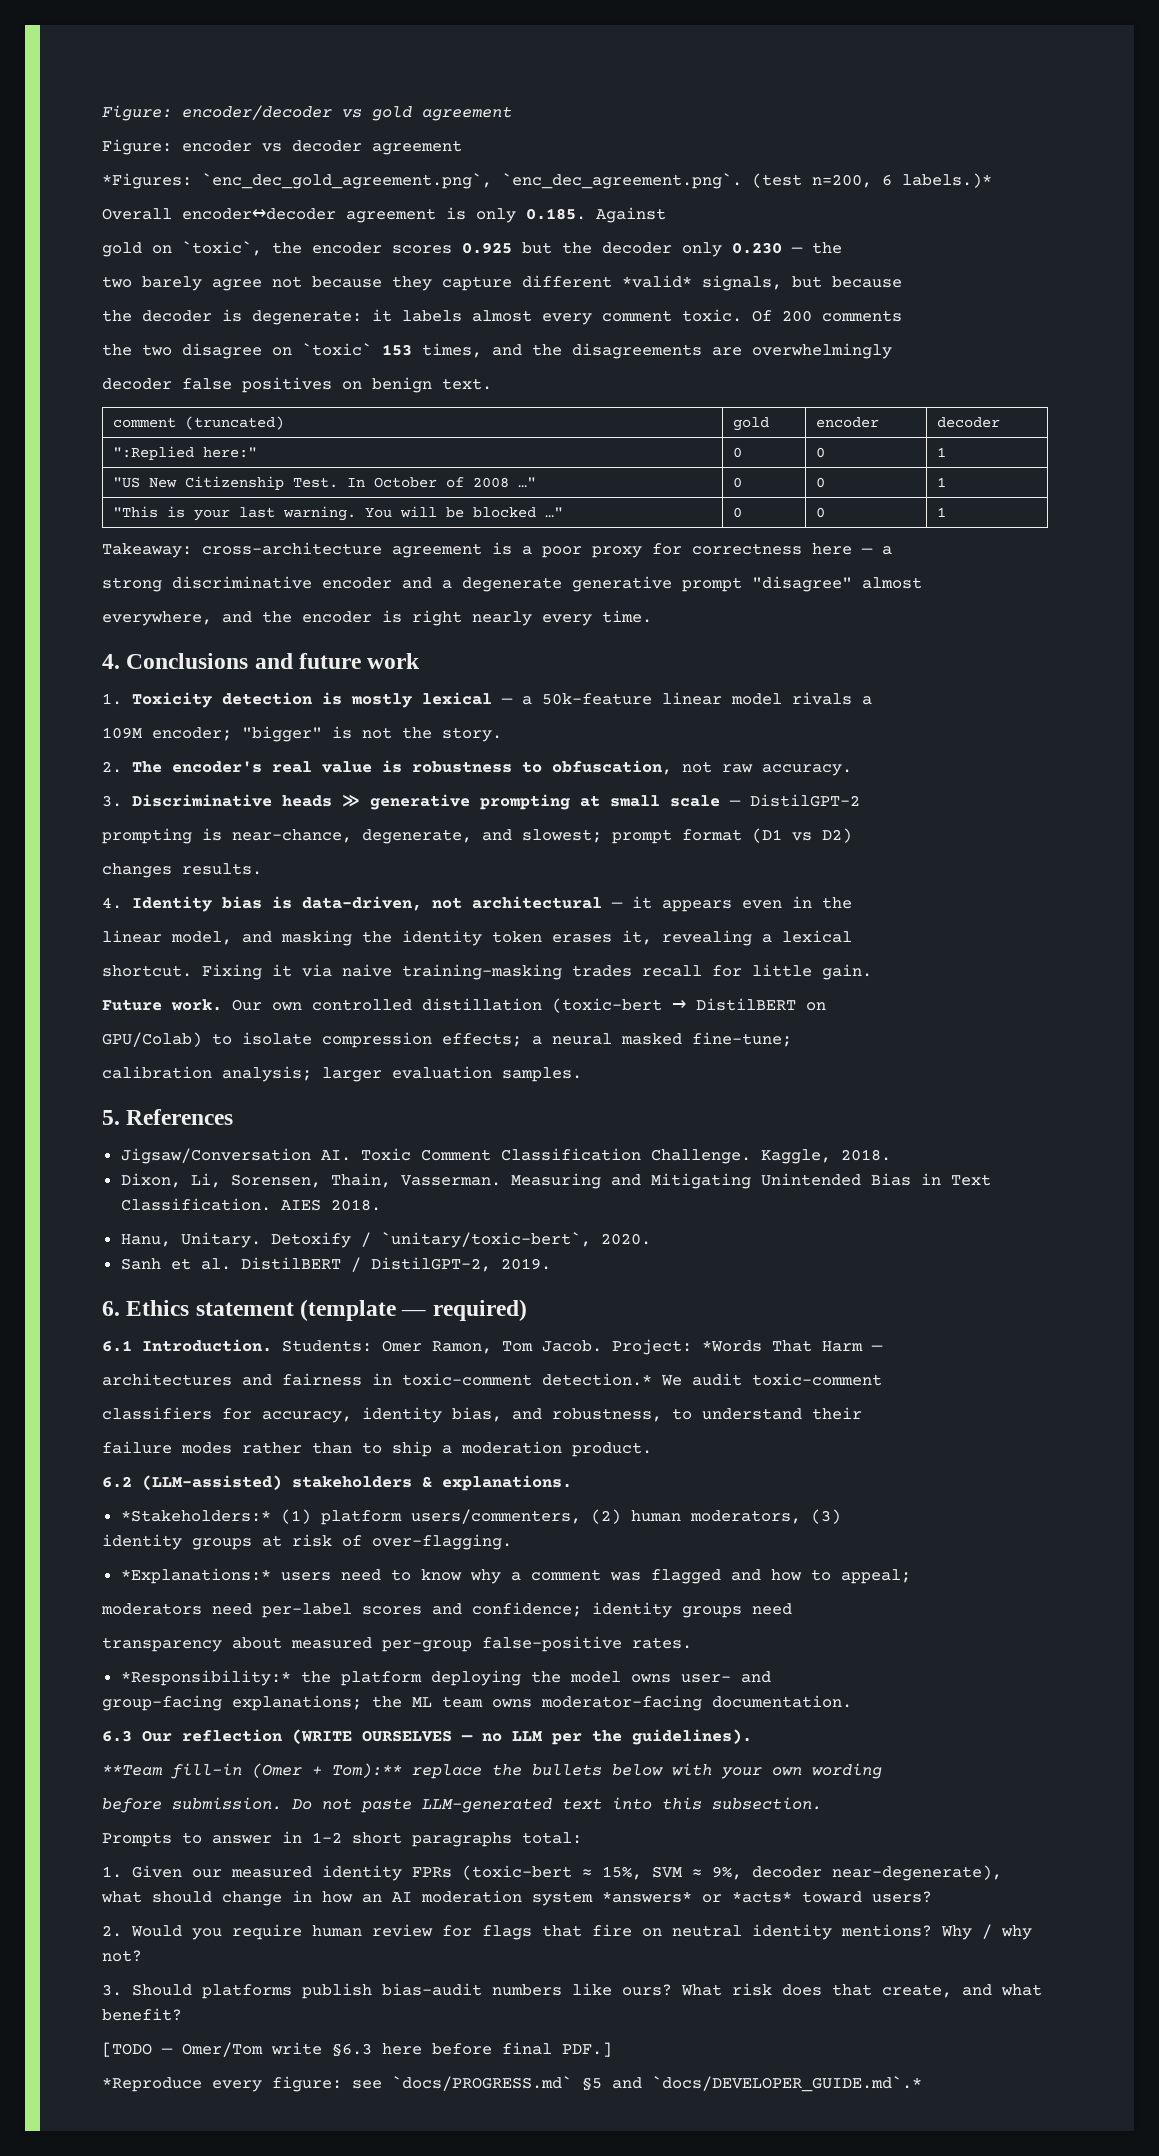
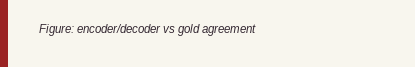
- Figure: encoder vs decoder agreement
- *Figures: `enc_dec_gold_agreement.png`, `enc_dec_agreement.png`. (test n=200, 6 labels.)*
- Overall encoder↔decoder agreement is only 0.185. Against
- gold on `toxic`, the encoder scores 0.925 but the decoder only 0.230 — the
- two barely agree not because they capture different *valid* signals, but because
- the decoder is degenerate: it labels almost every comment toxic. Of 200 comments
- the two disagree on `toxic` 153 times, and the disagreements are overwhelmingly
- decoder false positives on benign text.
- comment (truncated) | gold | encoder | decoder
- ":Replied here:" | 0 | 0 | 1
- "US New Citizenship Test. In October of 2008 …" | 0 | 0 | 1
- "This is your last warning. You will be blocked …" | 0 | 0 | 1
- Takeaway: cross-architecture agreement is a poor proxy for correctness here — a
- strong discriminative encoder and a degenerate generative prompt "disagree" almost
- everywhere, and the encoder is right nearly every time.
- 4. Conclusions and future work
- 1. Toxicity detection is mostly lexical — a 50k-feature linear model rivals a
- 109M encoder; "bigger" is not the story.
- 2. The encoder's real value is robustness to obfuscation, not raw accuracy.
- 3. Discriminative heads ≫ generative prompting at small scale — DistilGPT-2
- prompting is near-chance, degenerate, and slowest; prompt format (D1 vs D2)
- changes results.
- 4. Identity bias is data-driven, not architectural — it appears even in the
- linear model, and masking the identity token erases it, revealing a lexical
- shortcut. Fixing it via naive training-masking trades recall for little gain.
- Future work. Our own controlled distillation (toxic-bert → DistilBERT on
- GPU/Colab) to isolate compression effects; a neural masked fine-tune;
- calibration analysis; larger evaluation samples.
- 5. References
- Jigsaw/Conversation AI. Toxic Comment Classification Challenge. Kaggle, 2018.
- Dixon, Li, Sorensen, Thain, Vasserman. Measuring and Mitigating Unintended Bias in Text Classification. AIES 2018.
- Hanu, Unitary. Detoxify / `unitary/toxic-bert`, 2020.
- Sanh et al. DistilBERT / DistilGPT-2, 2019.
- 6. Ethics statement (template — required)
- 6.1 Introduction. Students: Omer Ramon, Tom Jacob. Project: *Words That Harm —
- architectures and fairness in toxic-comment detection.* We audit toxic-comment
- classifiers for accuracy, identity bias, and robustness, to understand their
- failure modes rather than to ship a moderation product.
- 6.2 (LLM-assisted) stakeholders & explanations.
- *Stakeholders:* (1) platform users/commenters, (2) human moderators, (3)
- identity groups at risk of over-flagging.
- *Explanations:* users need to know why a comment was flagged and how to appeal;
- moderators need per-label scores and confidence; identity groups need
- transparency about measured per-group false-positive rates.
- *Responsibility:* the platform deploying the model owns user- and
- group-facing explanations; the ML team owns moderator-facing documentation.
- 6.3 Our reflection (WRITE OURSELVES — no LLM per the guidelines).
- **Team fill-in (Omer + Tom):** replace the bullets below with your own wording
- before submission. Do not paste LLM-generated text into this subsection.
- Prompts to answer in 1–2 short paragraphs total:
- 1. Given our measured identity FPRs (toxic-bert ≈ 15%, SVM ≈ 9%, decoder near-degenerate), what should change in how an AI moderation system *answers* or *acts* toward users?
- 2. Would you require human review for flags that fire on neutral identity mentions? Why / why not?
- 3. Should platforms publish bias-audit numbers like ours? What risk does that create, and what benefit?
- [TODO — Omer/Tom write §6.3 here before final PDF.]
- *Reproduce every figure: see `docs/PROGRESS.md` §5 and `docs/DEVELOPER_GUIDE.md`.*

